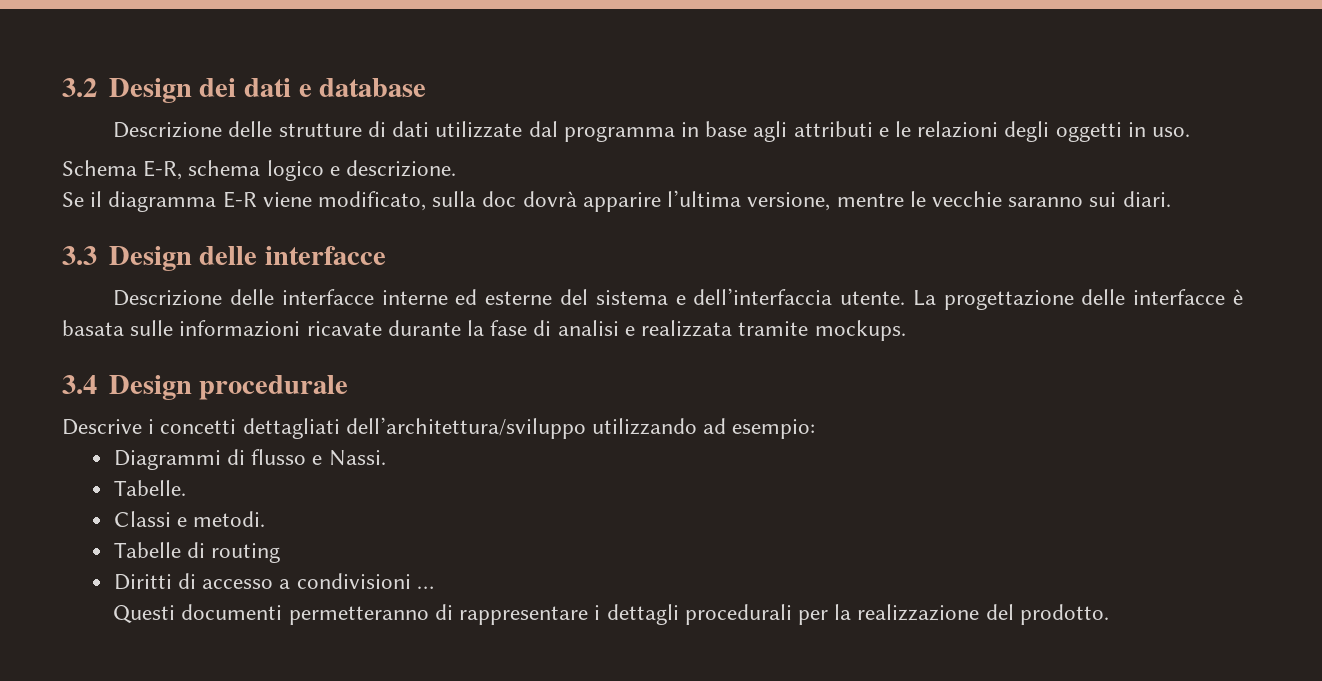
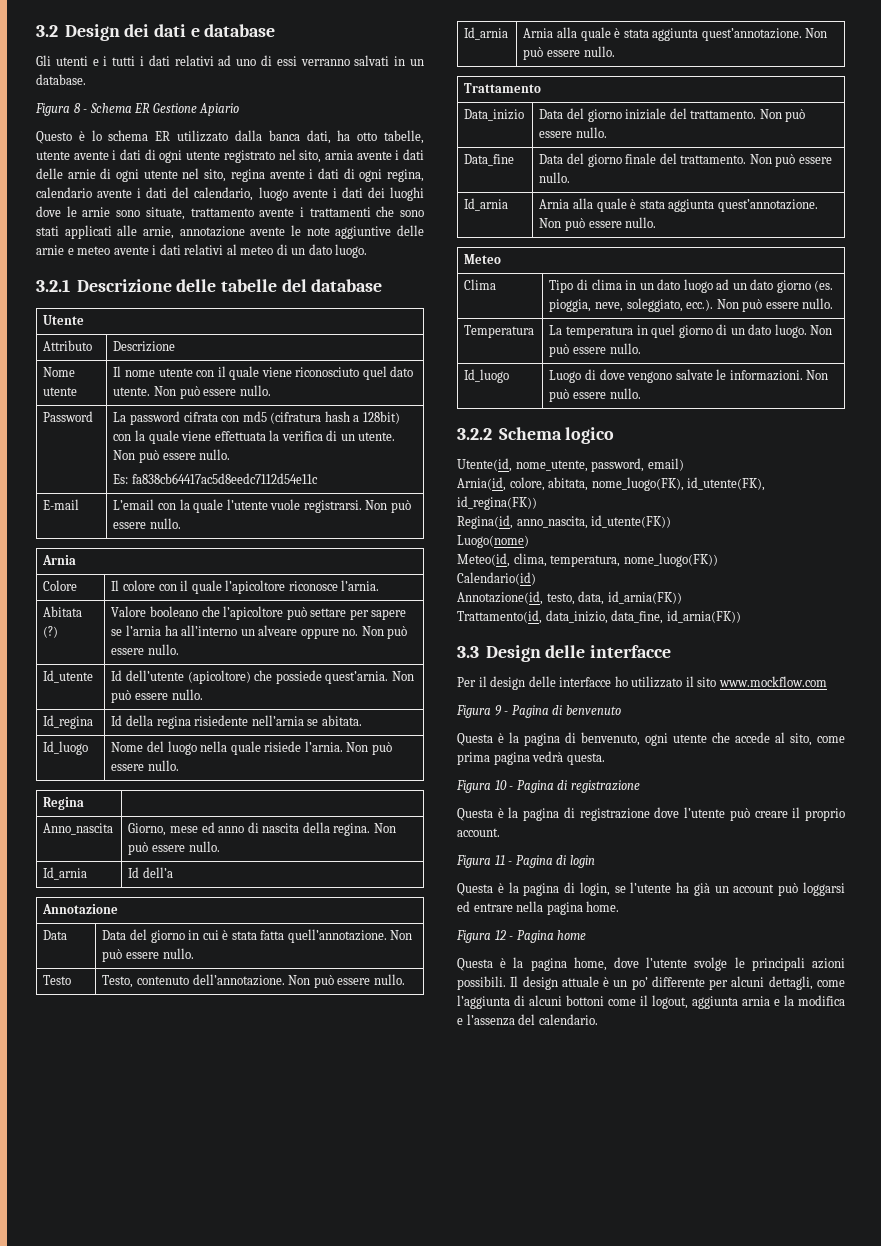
- Descrizione delle strutture di dati utilizzate dal programma in base agli attributi e le relazioni degli oggetti in uso.
- Schema E-R, schema logico e descrizione.
- Se il diagramma E-R viene modificato, sulla doc dovrà apparire l’ultima versione, mentre le vecchie saranno sui diari.
+ Gli utenti e i tutti i dati relativi ad uno di essi verranno salvati in un database.
+ Figura 8 - Schema ER Gestione Apiario
+ Questo è lo schema ER utilizzato dalla banca dati, ha otto tabelle, utente avente i dati di ogni utente registrato nel sito, arnia avente i dati delle arnie di ogni utente nel sito, regina avente i dati di ogni regina, calendario avente i dati del calendario, luogo avente i dati dei luoghi dove le arnie sono situate, trattamento avente i trattamenti che sono stati applicati alle arnie, annotazione avente le note aggiuntive delle arnie e meteo avente i dati relativi al meteo di un dato luogo.
+ 3.2.1 Descrizione delle tabelle del database
+ Utente
+ Attributo | Descrizione
+ Nome utente | Il nome utente con il quale viene riconosciuto quel dato utente. Non può essere nullo.
+ Password | La password cifrata con md5 (cifratura hash a 128bit) con la quale viene effettuata la verifica di un utente. Non può essere nullo.
+ Es: fa838cb64417ac5d8eedc7112d54e11c
+ E-mail | L’email con la quale l’utente vuole registrarsi. Non può essere nullo.
+ Arnia
+ Colore | Il colore con il quale l’apicoltore riconosce l’arnia.
+ Abitata (?) | Valore booleano che l’apicoltore può settare per sapere se l’arnia ha all’interno un alveare oppure no. Non può essere nullo.
+ Id_utente | Id dell’utente (apicoltore) che possiede quest’arnia. Non può essere nullo.
+ Id_regina | Id della regina risiedente nell’arnia se abitata.
+ Id_luogo | Nome del luogo nella quale risiede l’arnia. Non può essere nullo.
+ Regina |
+ Anno_nascita | Giorno, mese ed anno di nascita della regina. Non può essere nullo.
+ Id_arnia | Id dell’a
+ Annotazione
+ Data | Data del giorno in cui è stata fatta quell’annotazione. Non può essere nullo.
+ Testo | Testo, contenuto dell’annotazione. Non può essere nullo.
+ Id_arnia | Arnia alla quale è stata aggiunta quest’annotazione. Non può essere nullo.
+ Trattamento
+ Data_inizio | Data del giorno iniziale del trattamento. Non può essere nullo.
+ Data_fine | Data del giorno finale del trattamento. Non può essere nullo.
+ Id_arnia | Arnia alla quale è stata aggiunta quest’annotazione. Non può essere nullo.
+ Meteo
+ Clima | Tipo di clima in un dato luogo ad un dato giorno (es. pioggia, neve, soleggiato, ecc.). Non può essere nullo.
+ Temperatura | La temperatura in quel giorno di un dato luogo. Non può essere nullo.
+ Id_luogo | Luogo di dove vengono salvate le informazioni. Non può essere nullo.
+ 3.2.2 Schema logico
+ Utente(id, nome_utente, password, email)
+ Arnia(id, colore, abitata, nome_luogo(FK), id_utente(FK), id_regina(FK))
+ Regina(id, anno_nascita, id_utente(FK))
+ Luogo(nome)
+ Meteo(id, clima, temperatura, nome_luogo(FK))
+ Calendario(id)
+ Annotazione(id, testo, data, id_arnia(FK))
+ Trattamento(id, data_inizio, data_fine, id_arnia(FK))
  3.3 Design delle interfacce
- Descrizione delle interfacce interne ed esterne del sistema e dell’interfaccia utente. La progettazione delle interfacce è basata sulle informazioni ricavate durante la fase di analisi e realizzata tramite mockups.
- 3.4 Design procedurale
- Descrive i concetti dettagliati dell’architettura/sviluppo utilizzando ad esempio:
- Diagrammi di flusso e Nassi.
- Tabelle.
- Classi e metodi.
- Tabelle di routing
- Diritti di accesso a condivisioni …
- Questi documenti permetteranno di rappresentare i dettagli procedurali per la realizzazione del prodotto.
+ Per il design delle interfacce ho utilizzato il sito www.mockflow.com
+ Figura 9 - Pagina di benvenuto
+ Questa è la pagina di benvenuto, ogni utente che accede al sito, come prima pagina vedrà questa.
+ Figura 10 - Pagina di registrazione
+ Questa è la pagina di registrazione dove l’utente può creare il proprio account.
+ Figura 11 - Pagina di login
+ Questa è la pagina di login, se l’utente ha già un account può loggarsi ed entrare nella pagina home.
+ Figura 12 - Pagina home
+ Questa è la pagina home, dove l’utente svolge le principali azioni possibili. Il design attuale è un po’ differente per alcuni dettagli, come l’aggiunta di alcuni bottoni come il logout, aggiunta arnia e la modifica e l’assenza del calendario.

